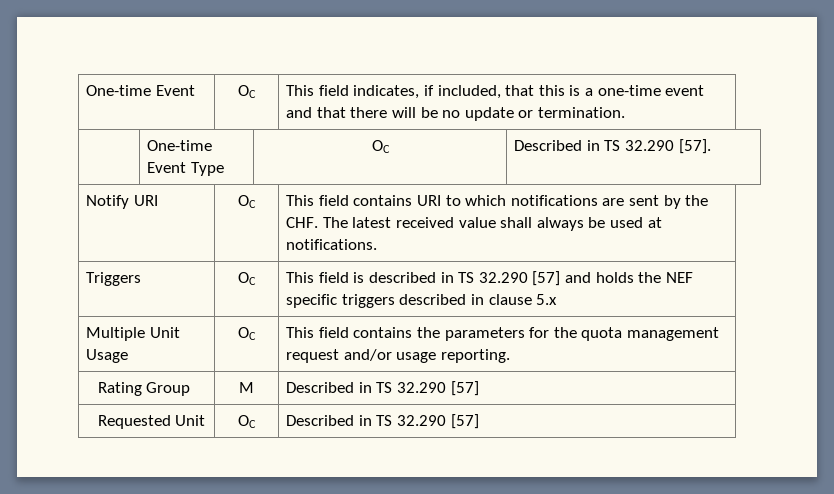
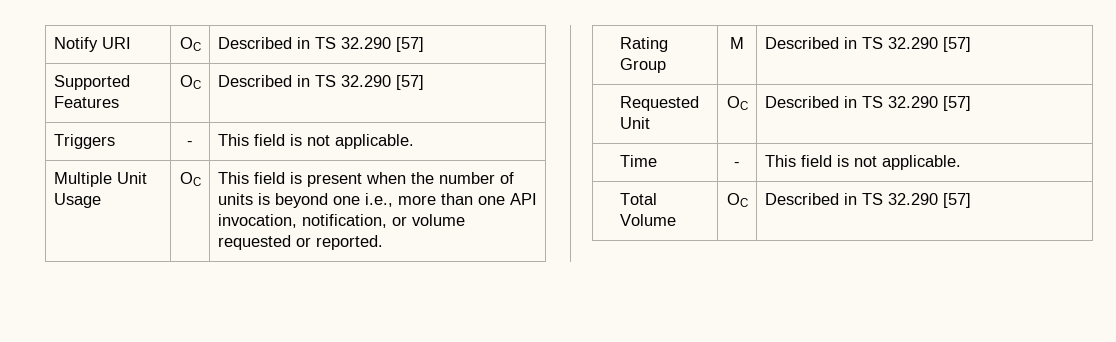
- One-time Event | OC | This field indicates, if included, that this is a one-time event and that there will be no update or termination.
- | One-time Event Type | OC | Described in TS 32.290 [57].
- Notify URI | OC | This field contains URI to which notifications are sent by the CHF. The latest received value shall always be used at notifications.
+ Notify URI | OC | Described in TS 32.290 [57]
+ Supported Features | OC | Described in TS 32.290 [57]
- Triggers | OC | This field is described in TS 32.290 [57] and holds the NEF specific triggers described in clause 5.x
+ Triggers | - | This field is not applicable.
- Multiple Unit Usage | OC | This field contains the parameters for the quota management request and/or usage reporting.
+ Multiple Unit Usage | OC | This field is present when the number of units is beyond one i.e., more than one API invocation, notification, or volume requested or reported.
+ Time | - | This field is not applicable.
+ Total Volume | OC | Described in TS 32.290 [57]

